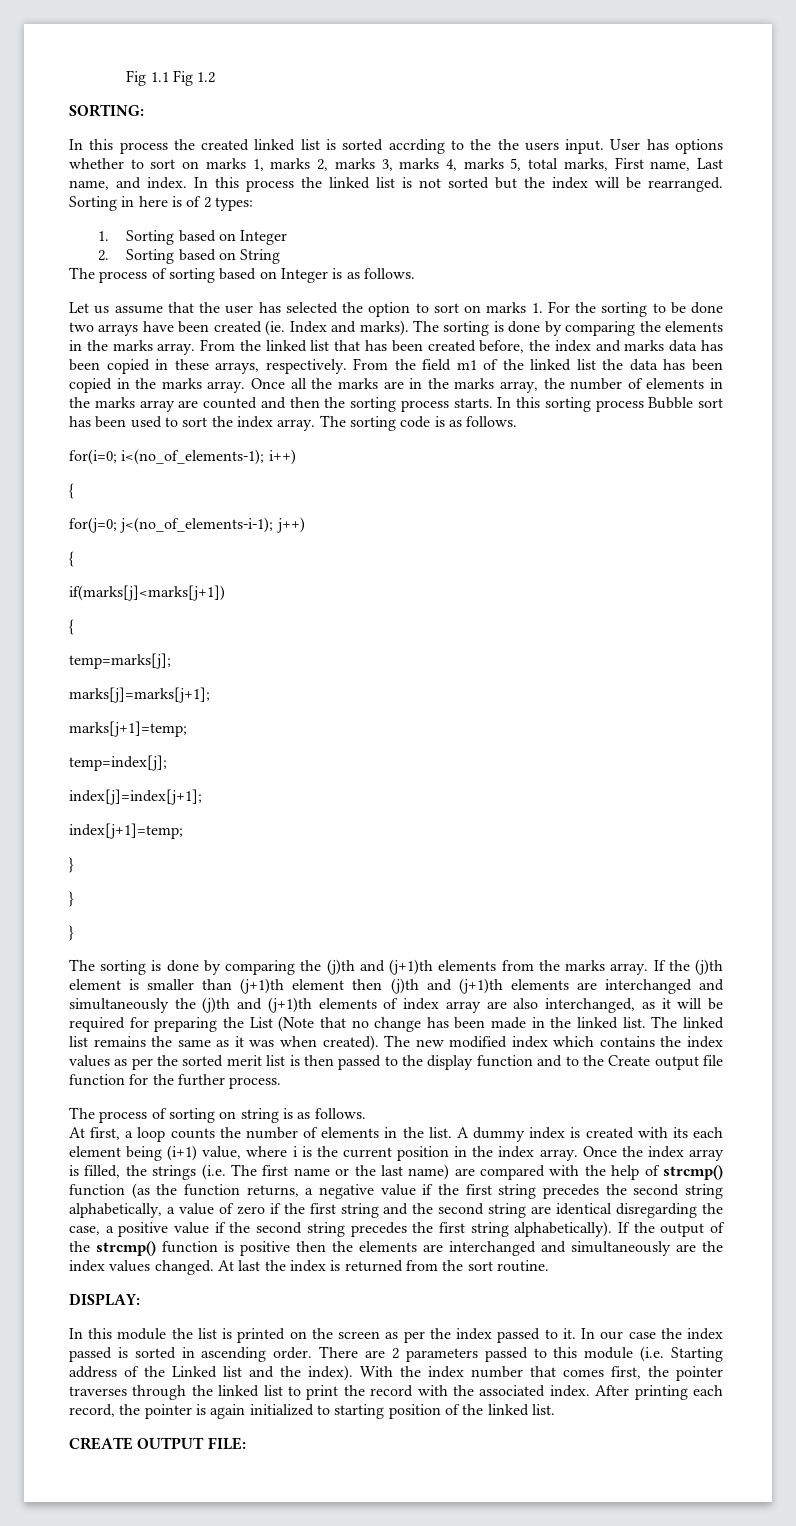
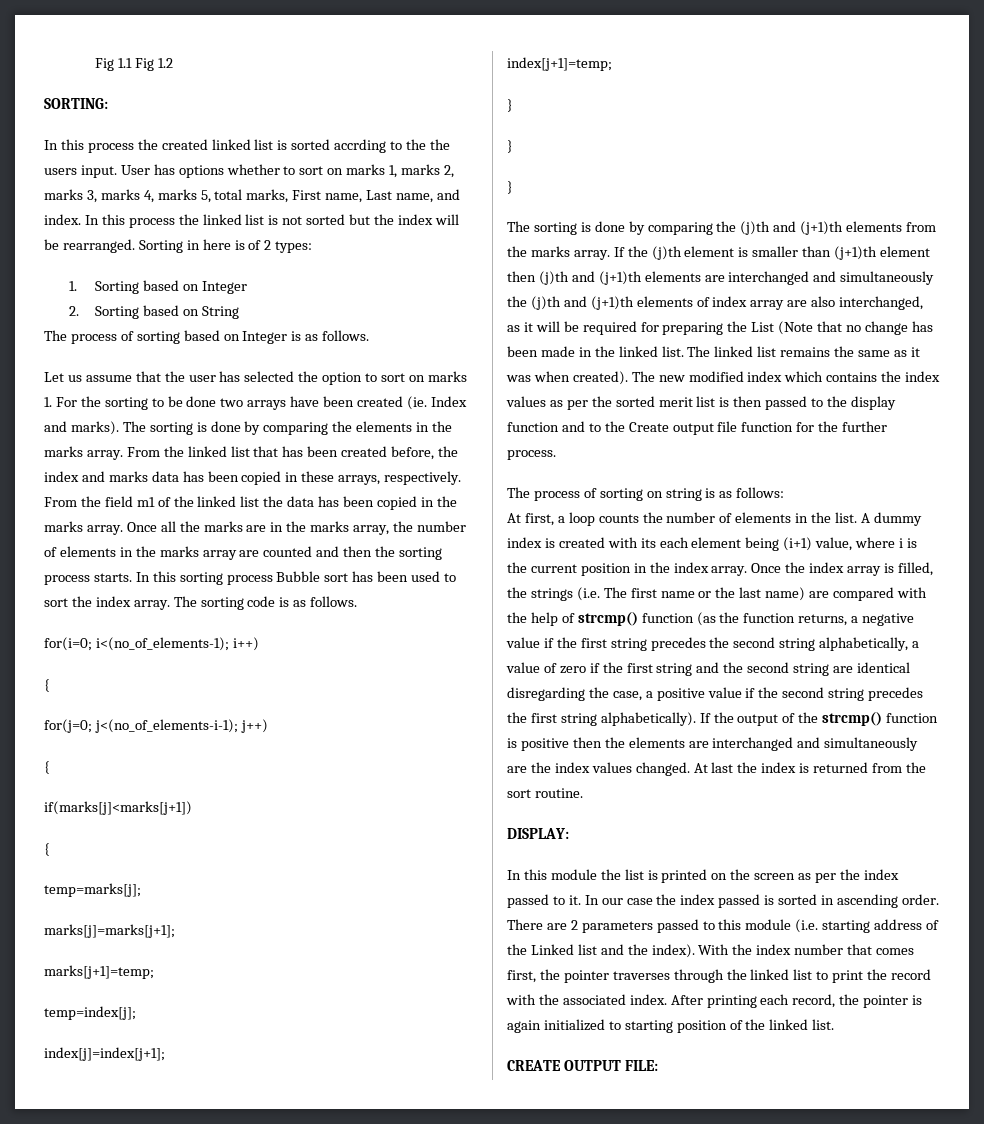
- The process of sorting on string is as follows.
+ The process of sorting on string is as follows:
- There are 2 parameters passed to this module (i.e. Starting address of the Linked list and the index).
+ There are 2 parameters passed to this module (i.e. starting address of the Linked list and the index).

